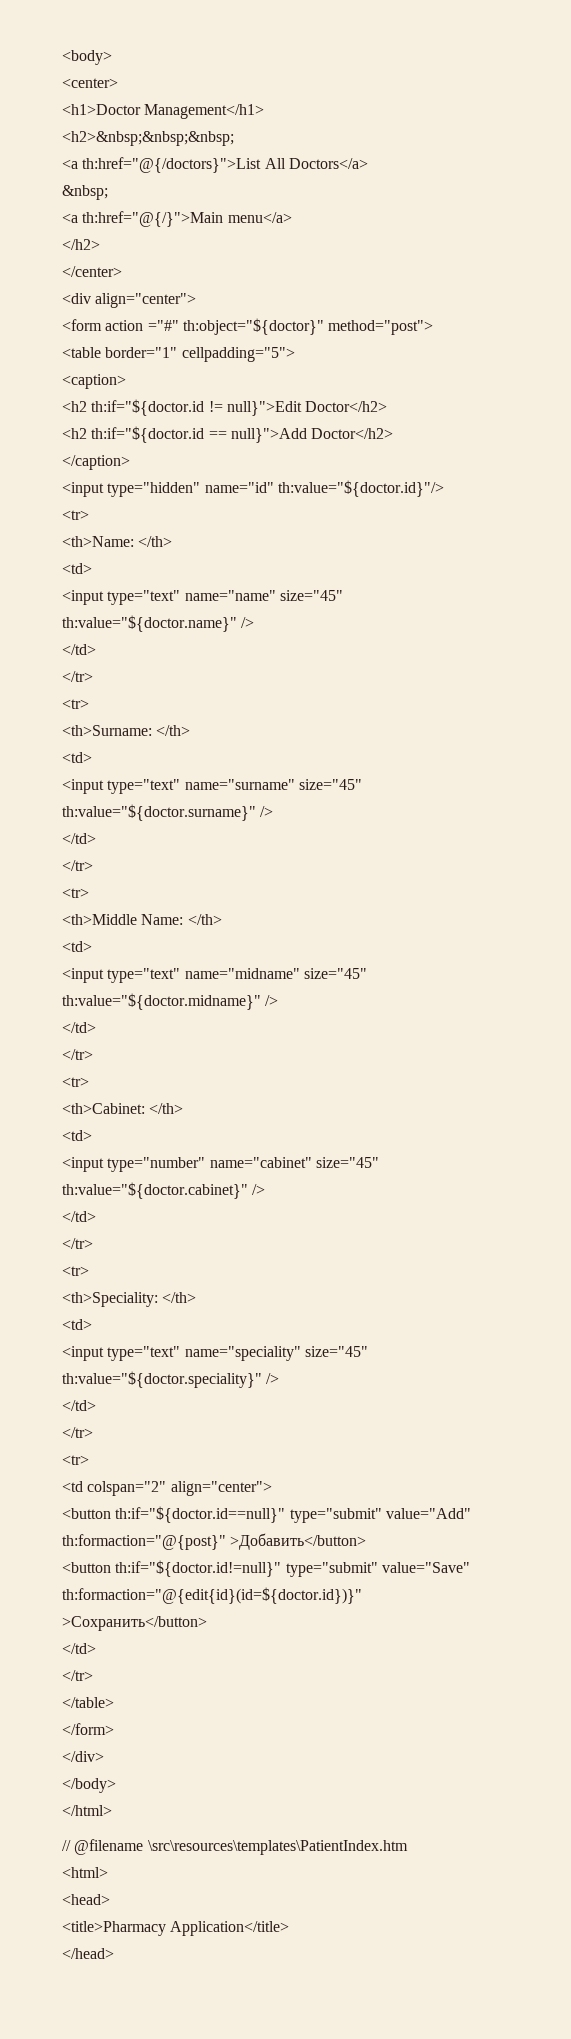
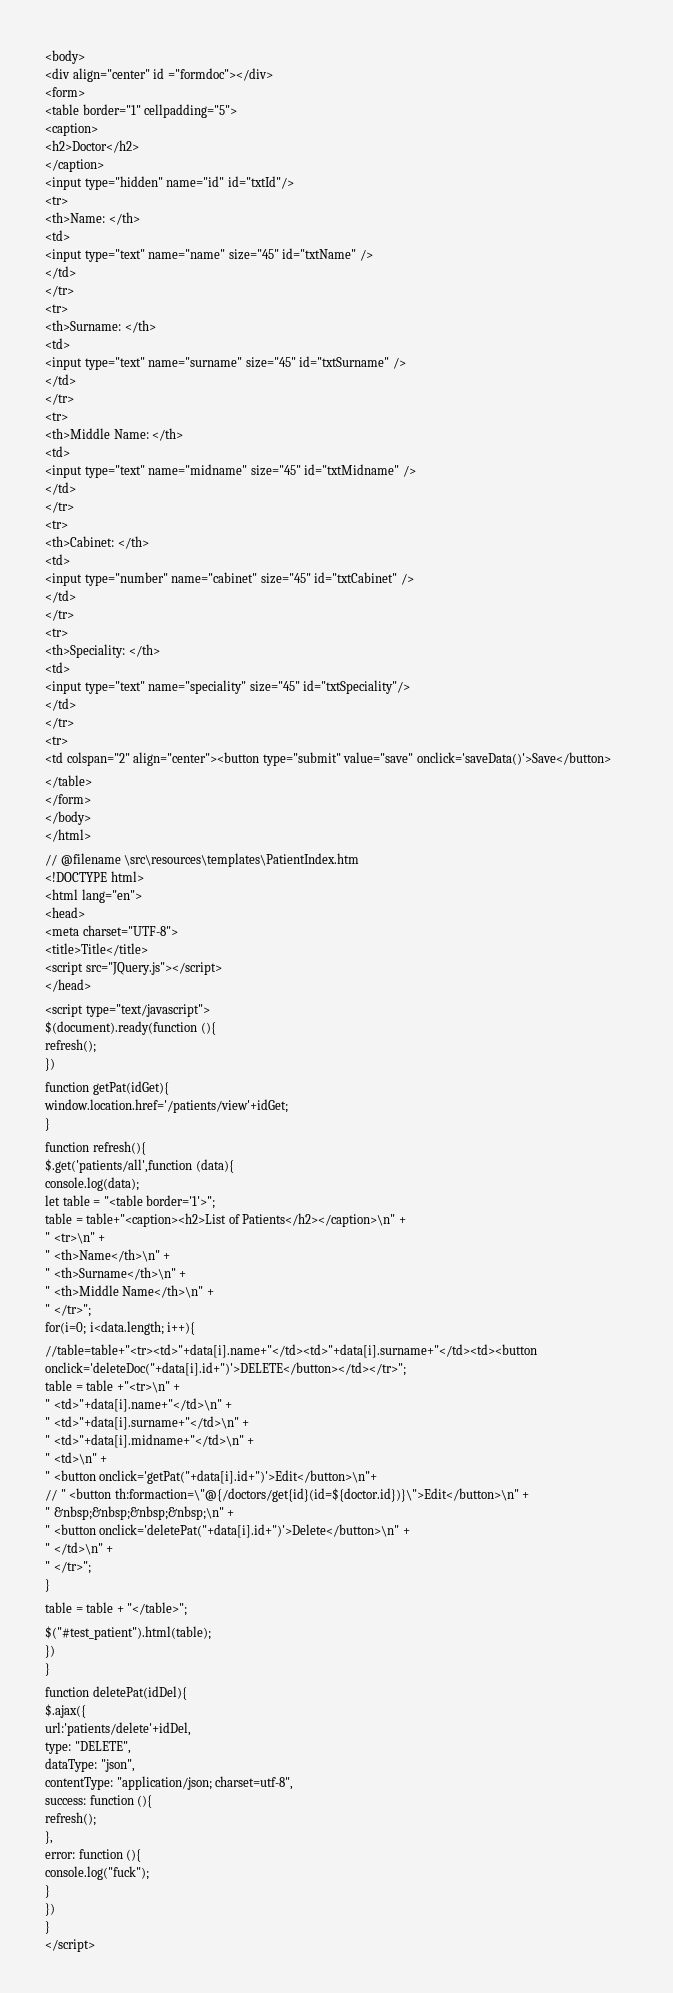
- <center>
- <h1>Doctor Management</h1>
- <h2>&nbsp;&nbsp;&nbsp;
- <a th:href="@{/doctors}">List All Doctors</a>
- &nbsp;
- <a th:href="@{/}">Main menu</a>
- </h2>
- </center>
- <div align="center">
- <form action ="#" th:object="${doctor}" method="post">
+ <div align="center" id ="formdoc"></div>
+ <form>
  <table border="1" cellpadding="5">
  <caption>
- <h2 th:if="${doctor.id != null}">Edit Doctor</h2>
- <h2 th:if="${doctor.id == null}">Add Doctor</h2>
+ <h2>Doctor</h2>
- <input type="hidden" name="id" th:value="${doctor.id}"/>
+ <input type="hidden" name="id" id="txtId"/>
- <input type="text" name="name" size="45" th:value="${doctor.name}" />
+ <input type="text" name="name" size="45" id="txtName" />
- <input type="text" name="surname" size="45" th:value="${doctor.surname}" />
+ <input type="text" name="surname" size="45" id="txtSurname" />
- <input type="text" name="midname" size="45" th:value="${doctor.midname}" />
+ <input type="text" name="midname" size="45" id="txtMidname" />
- <input type="number" name="cabinet" size="45" th:value="${doctor.cabinet}" />
+ <input type="number" name="cabinet" size="45" id="txtCabinet" />
- <input type="text" name="speciality" size="45" th:value="${doctor.speciality}" />
+ <input type="text" name="speciality" size="45" id="txtSpeciality"/>
- <td colspan="2" align="center">
- <button th:if="${doctor.id==null}" type="submit" value="Add" th:formaction="@{post}" >Добавить</button>
- <button th:if="${doctor.id!=null}" type="submit" value="Save" th:formaction="@{edit{id}(id=${doctor.id})}" >Сохранить</button>
- </td>
- </tr>
+ <td colspan="2" align="center"><button type="submit" value="save" onclick='saveData()'>Save</button>
- </div>
- <html>
+ <!DOCTYPE html>
+ <html lang="en">
  <head>
- <title>Pharmacy Application</title>
+ <meta charset="UTF-8">
+ <title>Title</title>
+ <script src="JQuery.js"></script>
  </head>
+ <script type="text/javascript">
+ $(document).ready(function (){
+ refresh();
+ })
+ function getPat(idGet){
+ window.location.href='/patients/view'+idGet;
+ }
+ function refresh(){
+ $.get('patients/all',function (data){
+ console.log(data);
+ let table = "<table border='1'>";
+ table = table+"<caption><h2>List of Patients</h2></caption>\n" +
+ " <tr>\n" +
+ " <th>Name</th>\n" +
+ " <th>Surname</th>\n" +
+ " <th>Middle Name</th>\n" +
+ " </tr>";
+ for(i=0; i<data.length; i++){
+ //table=table+"<tr><td>"+data[i].name+"</td><td>"+data[i].surname+"</td><td><button onclick='deleteDoc("+data[i].id+")'>DELETE</button></td></tr>";
+ table = table +"<tr>\n" +
+ " <td>"+data[i].name+"</td>\n" +
+ " <td>"+data[i].surname+"</td>\n" +
+ " <td>"+data[i].midname+"</td>\n" +
+ " <td>\n" +
+ " <button onclick='getPat("+data[i].id+")'>Edit</button>\n"+
+ // " <button th:formaction=\"@{/doctors/get{id}(id=${doctor.id})}\">Edit</button>\n" +
+ " &nbsp;&nbsp;&nbsp;&nbsp;\n" +
+ " <button onclick='deletePat("+data[i].id+")'>Delete</button>\n" +
+ " </td>\n" +
+ " </tr>";
+ }
+ table = table + "</table>";
+ $("#test_patient").html(table);
+ })
+ }
+ function deletePat(idDel){
+ $.ajax({
+ url:'patients/delete'+idDel,
+ type: "DELETE",
+ dataType: "json",
+ contentType: "application/json; charset=utf-8",
+ success: function (){
+ refresh();
+ },
+ error: function (){
+ console.log("fuck");
+ }
+ })
+ }
+ </script>

